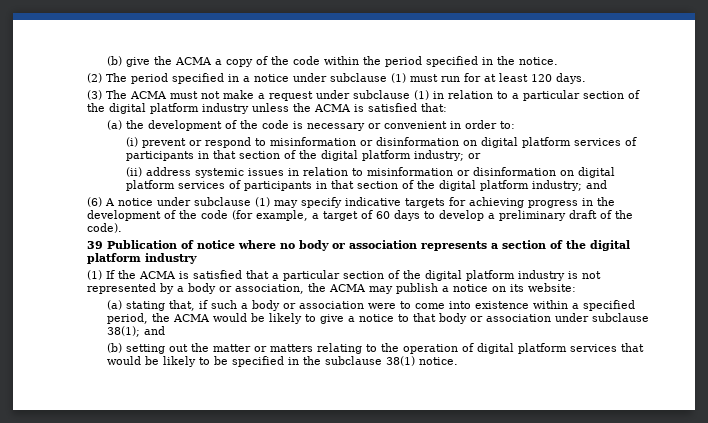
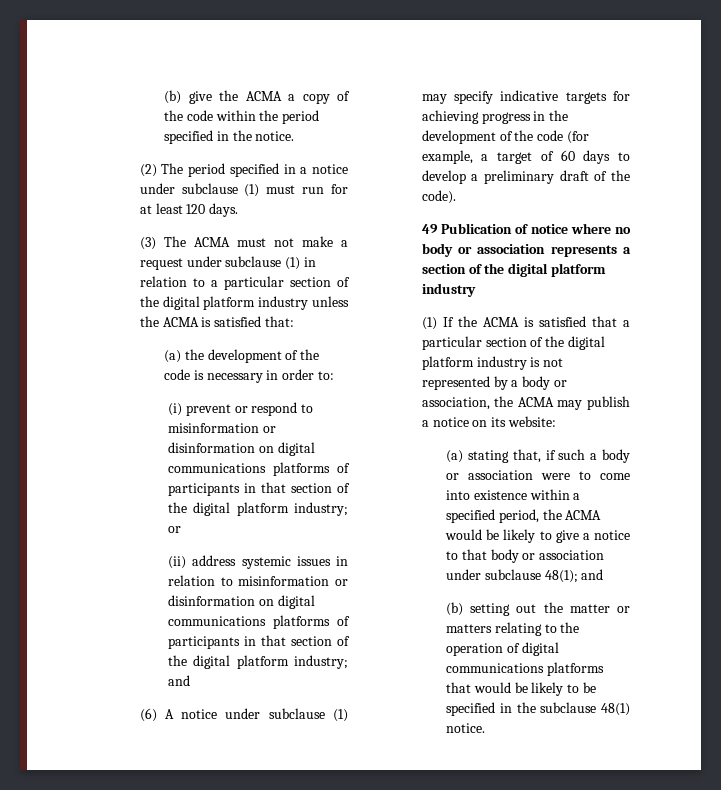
- (a) the development of the code is necessary or convenient in order to:
+ (a) the development of the code is necessary in order to:
- (i) prevent or respond to misinformation or disinformation on digital platform services of participants in that section of the digital platform industry; or
+ (i) prevent or respond to misinformation or disinformation on digital communications platforms of participants in that section of the digital platform industry; or
- (ii) address systemic issues in relation to misinformation or disinformation on digital platform services of participants in that section of the digital platform industry; and
+ (ii) address systemic issues in relation to misinformation or disinformation on digital communications platforms of participants in that section of the digital platform industry; and
- 39 Publication of notice where no body or association represents a section of the digital platform industry
+ 49 Publication of notice where no body or association represents a section of the digital platform industry
- (a) stating that, if such a body or association were to come into existence within a specified period, the ACMA would be likely to give a notice to that body or association under subclause 38(1); and
+ (a) stating that, if such a body or association were to come into existence within a specified period, the ACMA would be likely to give a notice to that body or association under subclause 48(1); and
- (b) setting out the matter or matters relating to the operation of digital platform services that would be likely to be specified in the subclause 38(1) notice.
+ (b) setting out the matter or matters relating to the operation of digital communications platforms that would be likely to be specified in the subclause 48(1) notice.

